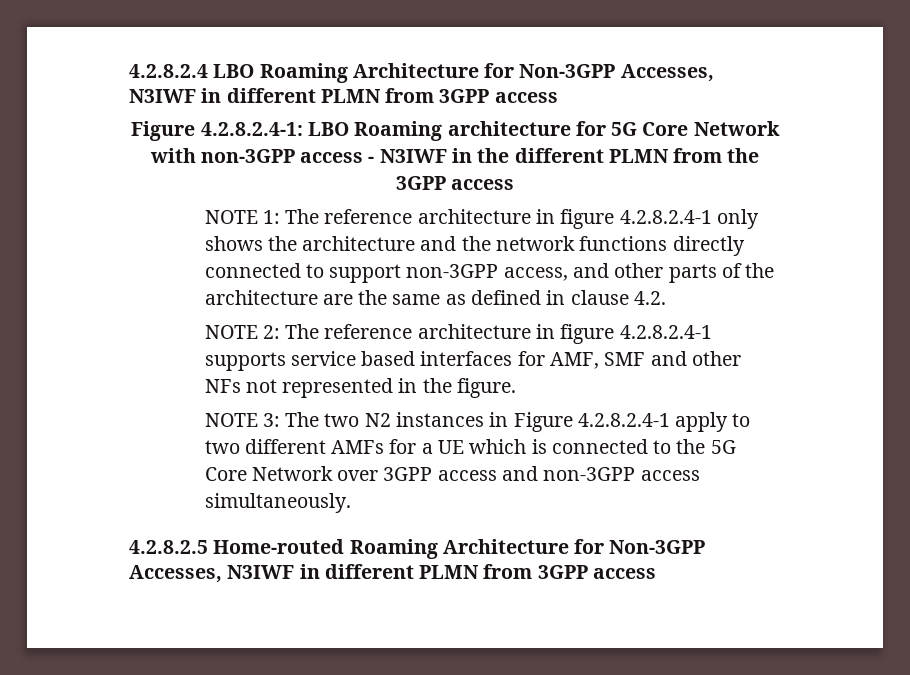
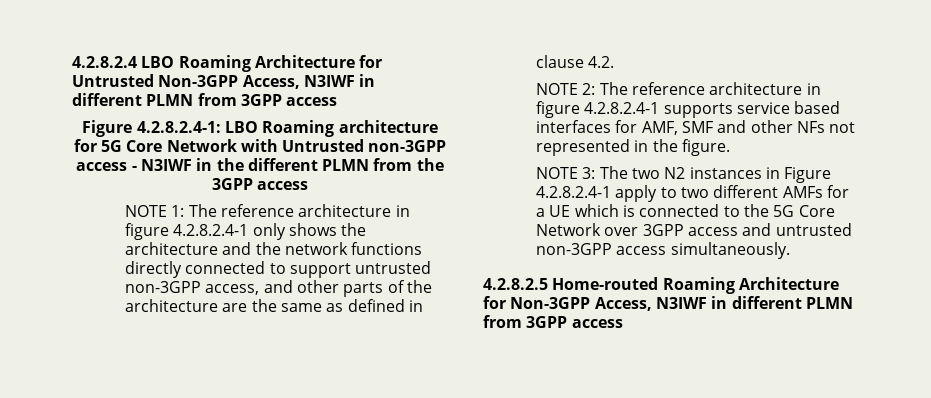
- 4.2.8.2.4 LBO Roaming Architecture for Non-3GPP Accesses, N3IWF in different PLMN from 3GPP access
+ 4.2.8.2.4 LBO Roaming Architecture for Untrusted Non-3GPP Access, N3IWF in different PLMN from 3GPP access
- Figure 4.2.8.2.4-1: LBO Roaming architecture for 5G Core Network with non-3GPP access - N3IWF in the different PLMN from the 3GPP access
+ Figure 4.2.8.2.4-1: LBO Roaming architecture for 5G Core Network with Untrusted non-3GPP access - N3IWF in the different PLMN from the 3GPP access
- NOTE 1: The reference architecture in figure 4.2.8.2.4-1 only shows the architecture and the network functions directly connected to support non-3GPP access, and other parts of the architecture are the same as defined in clause 4.2.
+ NOTE 1: The reference architecture in figure 4.2.8.2.4-1 only shows the architecture and the network functions directly connected to support untrusted non-3GPP access, and other parts of the architecture are the same as defined in clause 4.2.
- NOTE 3: The two N2 instances in Figure 4.2.8.2.4-1 apply to two different AMFs for a UE which is connected to the 5G Core Network over 3GPP access and non-3GPP access simultaneously.
+ NOTE 3: The two N2 instances in Figure 4.2.8.2.4-1 apply to two different AMFs for a UE which is connected to the 5G Core Network over 3GPP access and untrusted non-3GPP access simultaneously.
- 4.2.8.2.5 Home-routed Roaming Architecture for Non-3GPP Accesses, N3IWF in different PLMN from 3GPP access
+ 4.2.8.2.5 Home-routed Roaming Architecture for Non-3GPP Access, N3IWF in different PLMN from 3GPP access

